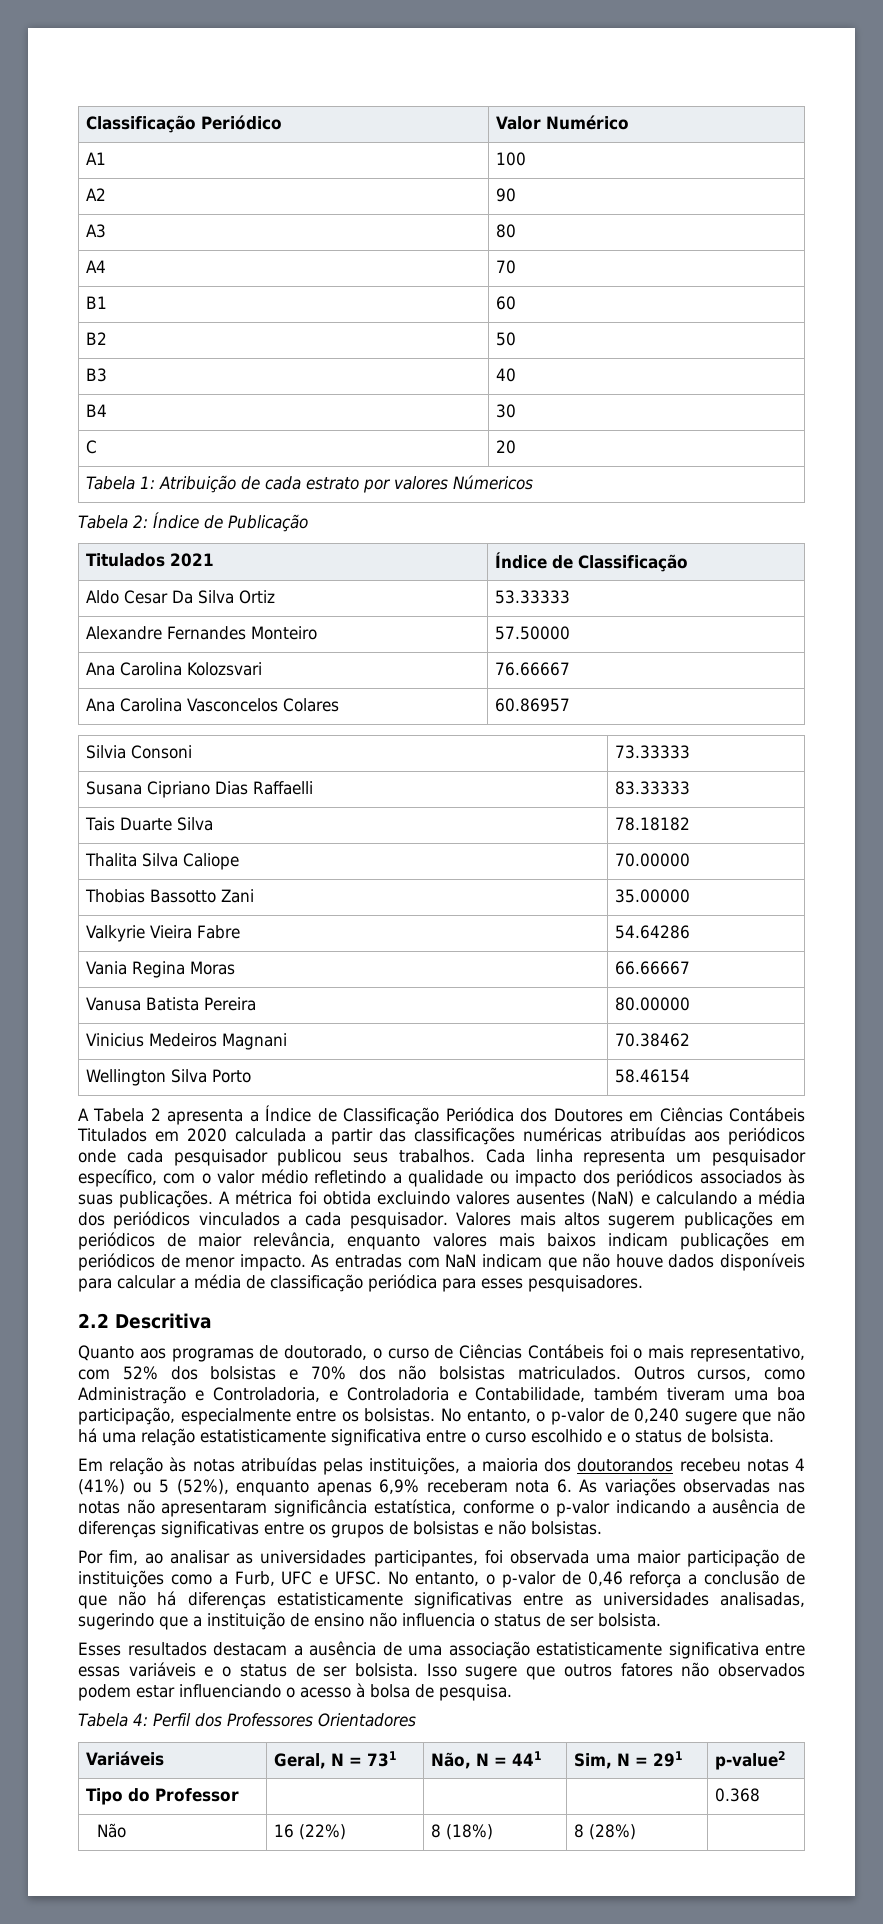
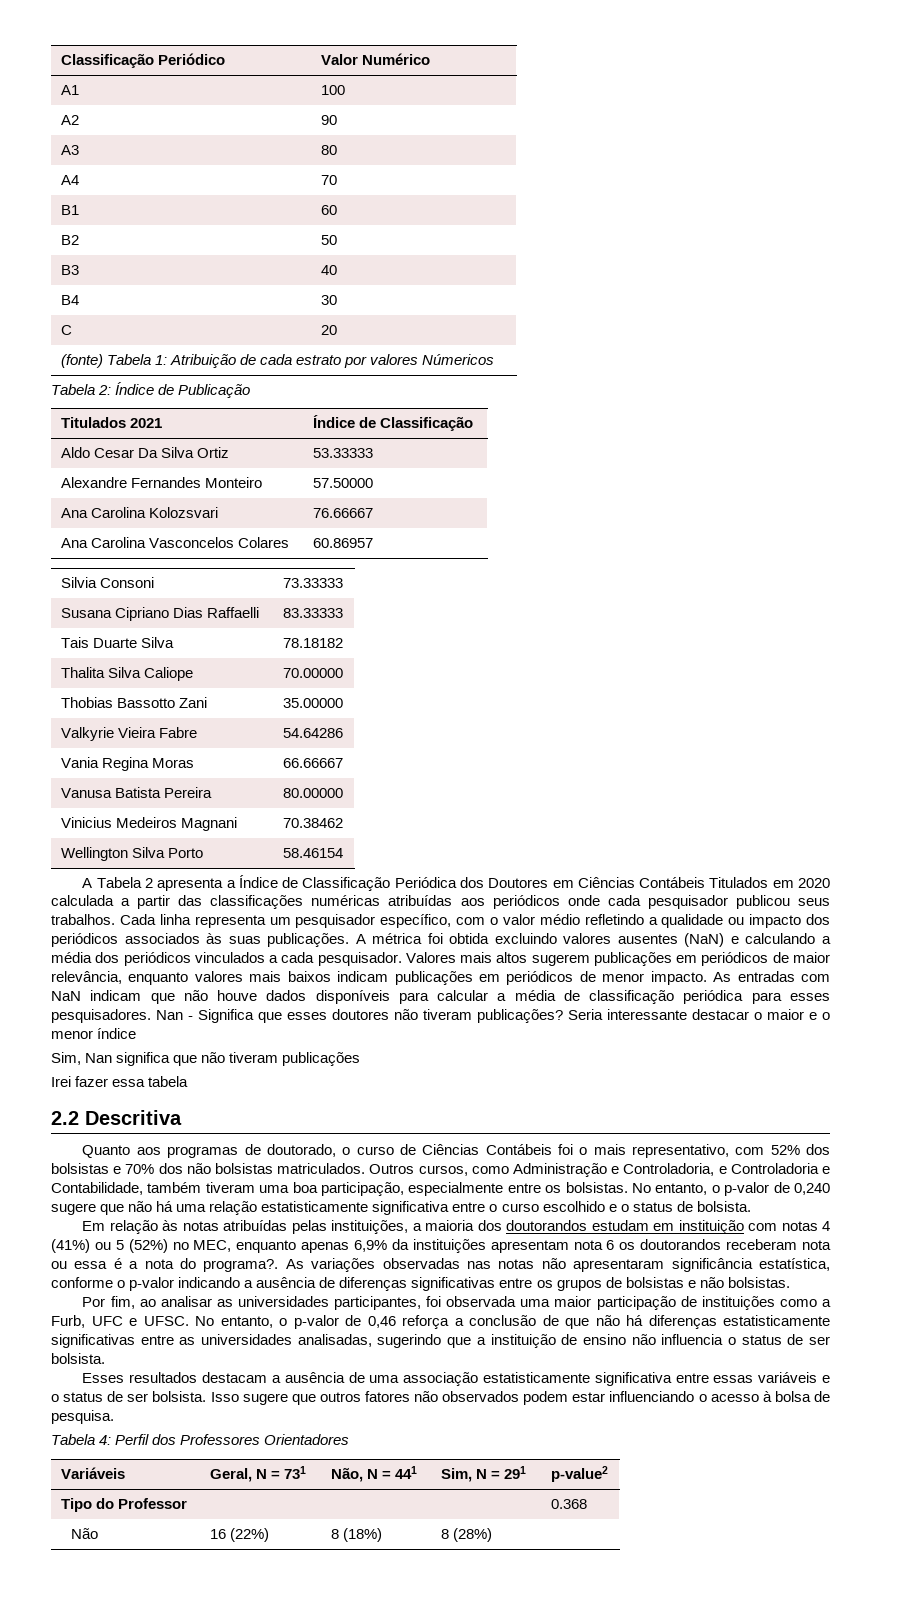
- Tabela 1: Atribuição de cada estrato por valores Númericos
+ (fonte) Tabela 1: Atribuição de cada estrato por valores Númericos
+ Nan - Significa que esses doutores não tiveram publicações? Seria interessante destacar o maior e o menor índice
+ Sim, Nan significa que não tiveram publicações
+ Irei fazer essa tabela
- Em relação às notas atribuídas pelas instituições, a maioria dos doutorandos recebeu notas 4 (41%) ou 5 (52%), enquanto apenas 6,9% receberam nota 6. As variações observadas nas notas não apresentaram significância estatística, conforme o p-valor indicando a ausência de diferenças significativas entre os grupos de bolsistas e não bolsistas.
+ Em relação às notas atribuídas pelas instituições, a maioria dos doutorandos estudam em instituição com notas 4 (41%) ou 5 (52%) no MEC, enquanto apenas 6,9% da instituições apresentam nota 6 os doutorandos receberam nota ou essa é a nota do programa?. As variações observadas nas notas não apresentaram significância estatística, conforme o p-valor indicando a ausência de diferenças significativas entre os grupos de bolsistas e não bolsistas.

